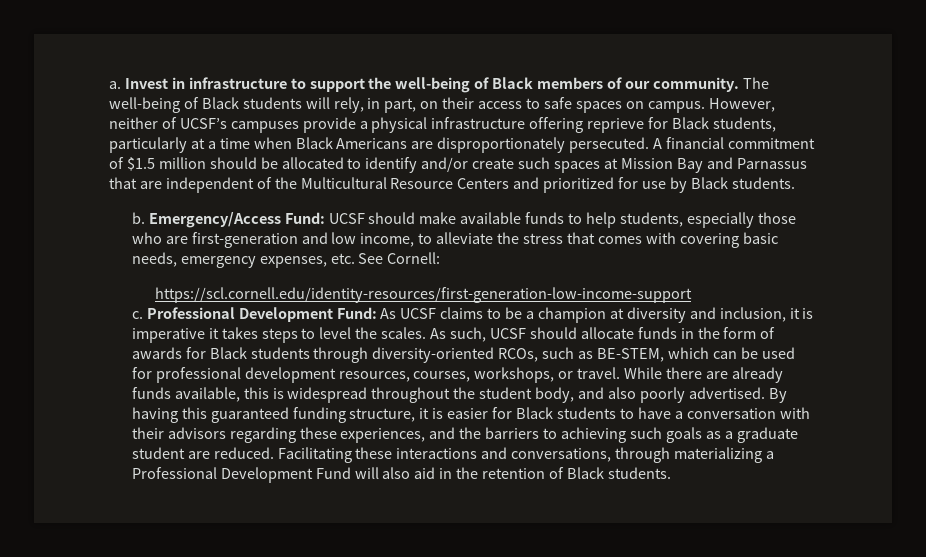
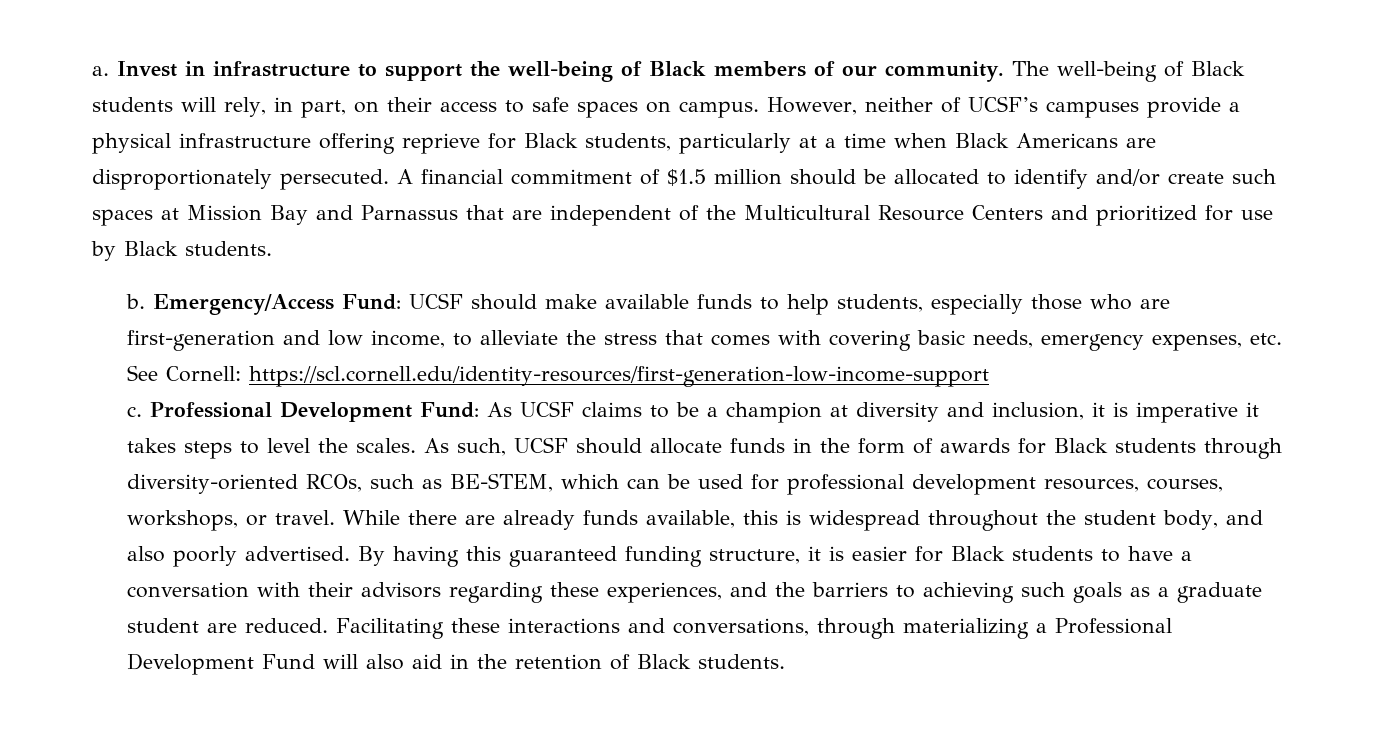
- Emergency/Access Fund: UCSF should make available funds to help students, especially those who are first-generation and low income, to alleviate the stress that comes with covering basic needs, emergency expenses, etc. See Cornell:
- https://scl.cornell.edu/identity-resources/first-generation-low-income-support
+ Emergency/Access Fund: UCSF should make available funds to help students, especially those who are first-generation and low income, to alleviate the stress that comes with covering basic needs, emergency expenses, etc. See Cornell: https://scl.cornell.edu/identity-resources/first-generation-low-income-support

